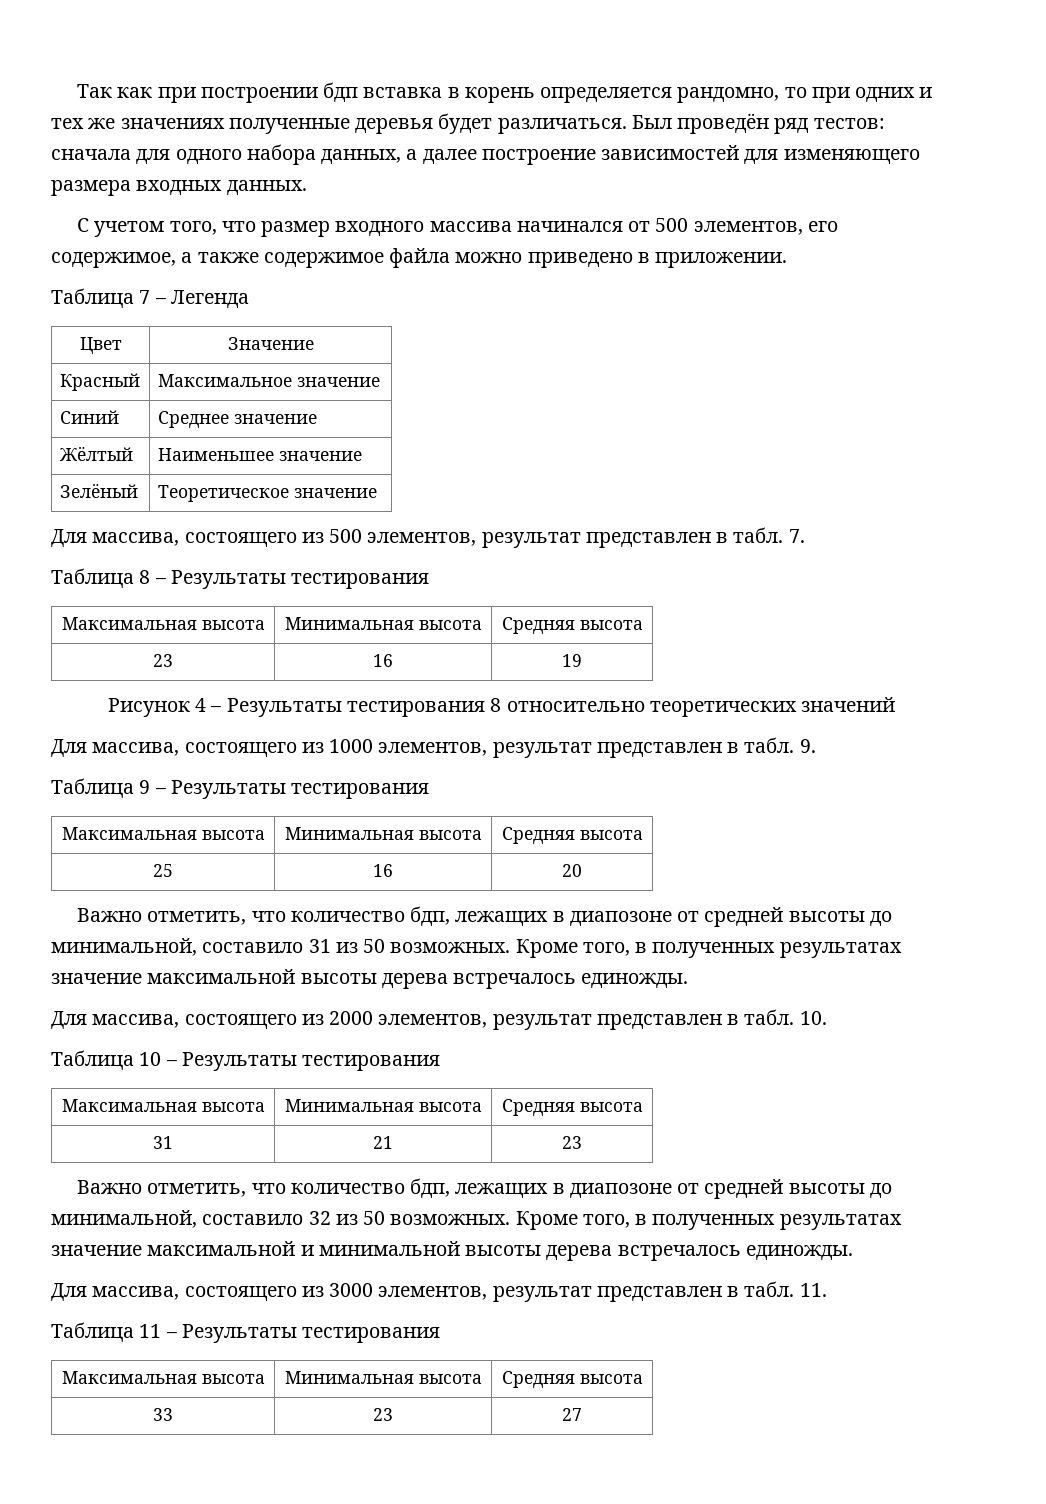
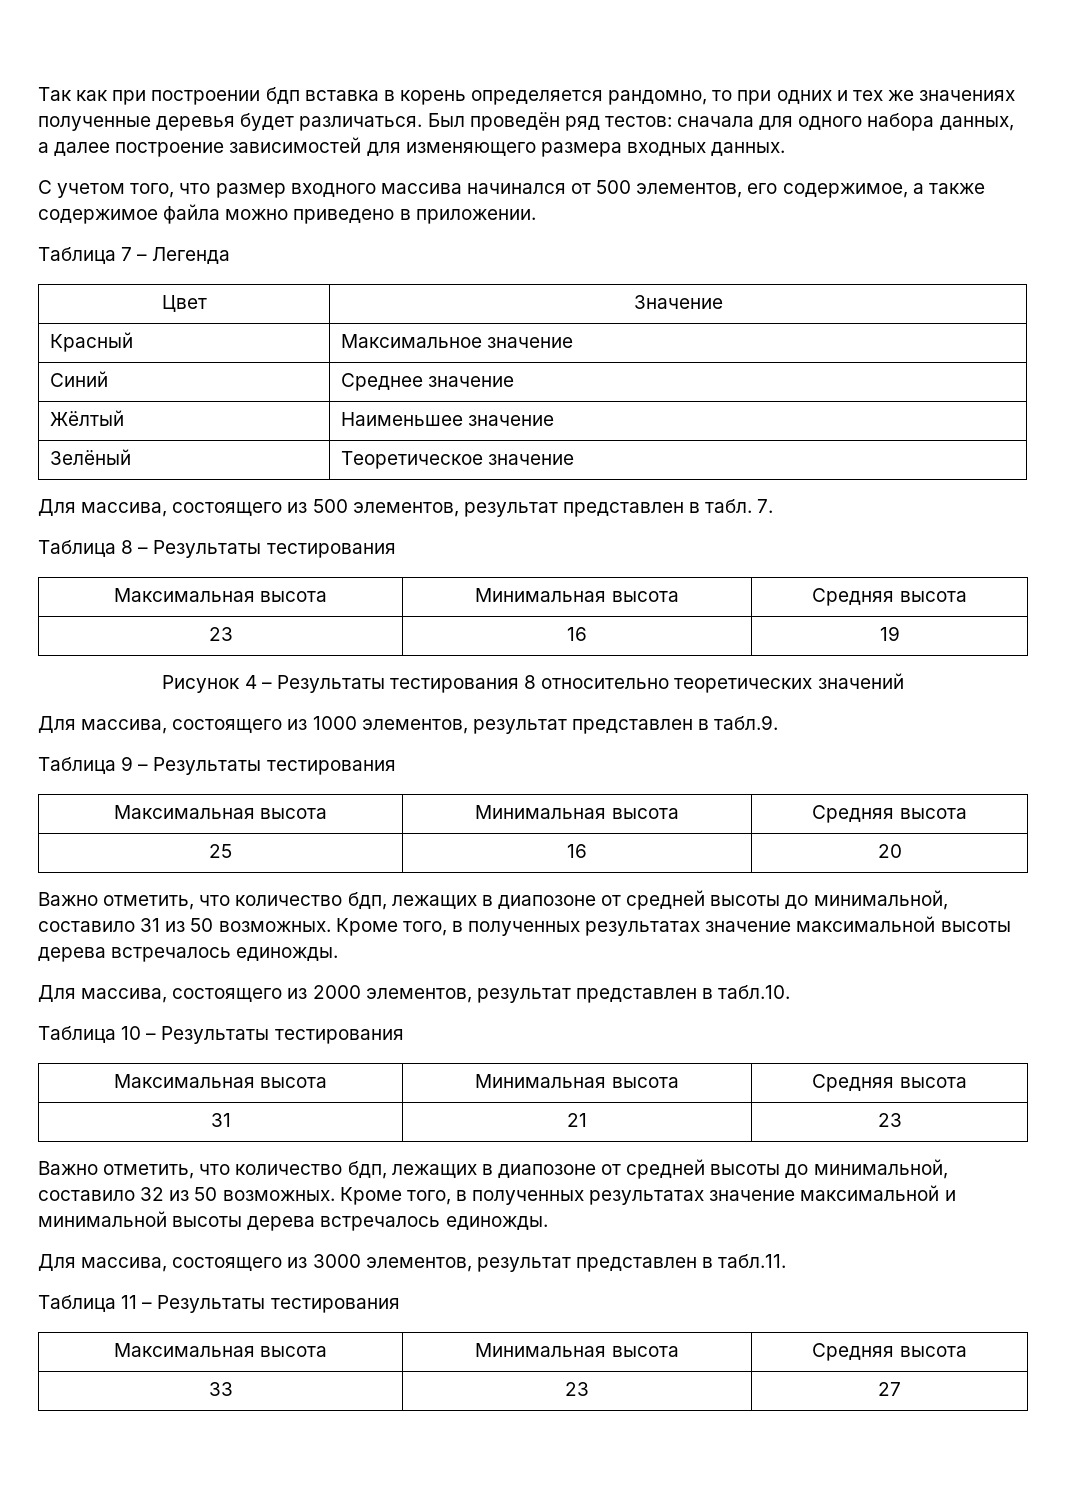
- Для массива, состоящего из 1000 элементов, результат представлен в табл. 9.
+ Для массива, состоящего из 1000 элементов, результат представлен в табл.9.
- Для массива, состоящего из 2000 элементов, результат представлен в табл. 10.
+ Для массива, состоящего из 2000 элементов, результат представлен в табл.10.
- Для массива, состоящего из 3000 элементов, результат представлен в табл. 11.
+ Для массива, состоящего из 3000 элементов, результат представлен в табл.11.

